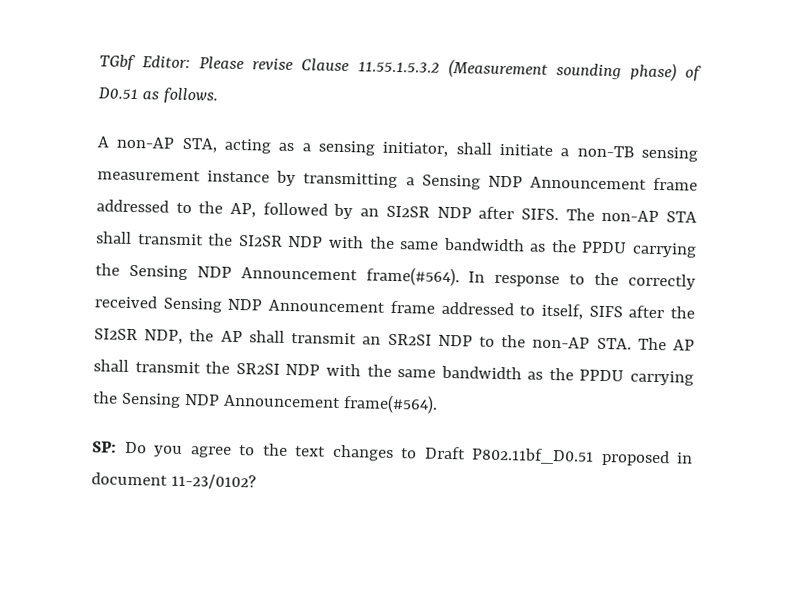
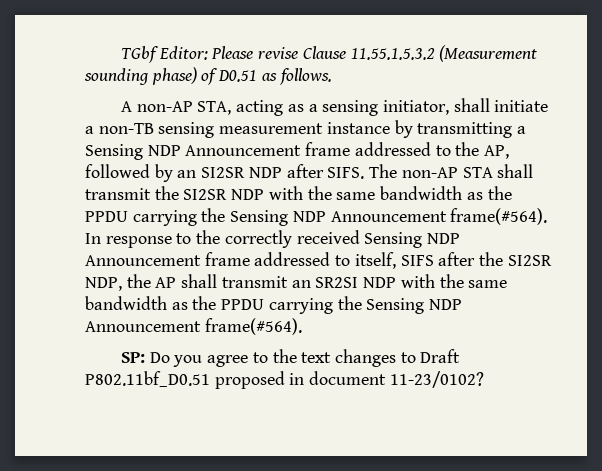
- In response to the correctly received Sensing NDP Announcement frame addressed to itself, SIFS after the SI2SR NDP, the AP shall transmit an SR2SI NDP to the non-AP STA. The AP shall transmit the SR2SI NDP with the same bandwidth as the PPDU carrying the Sensing NDP Announcement frame(#564).
+ In response to the correctly received Sensing NDP Announcement frame addressed to itself, SIFS after the SI2SR NDP, the AP shall transmit an SR2SI NDP with the same bandwidth as the PPDU carrying the Sensing NDP Announcement frame(#564).

